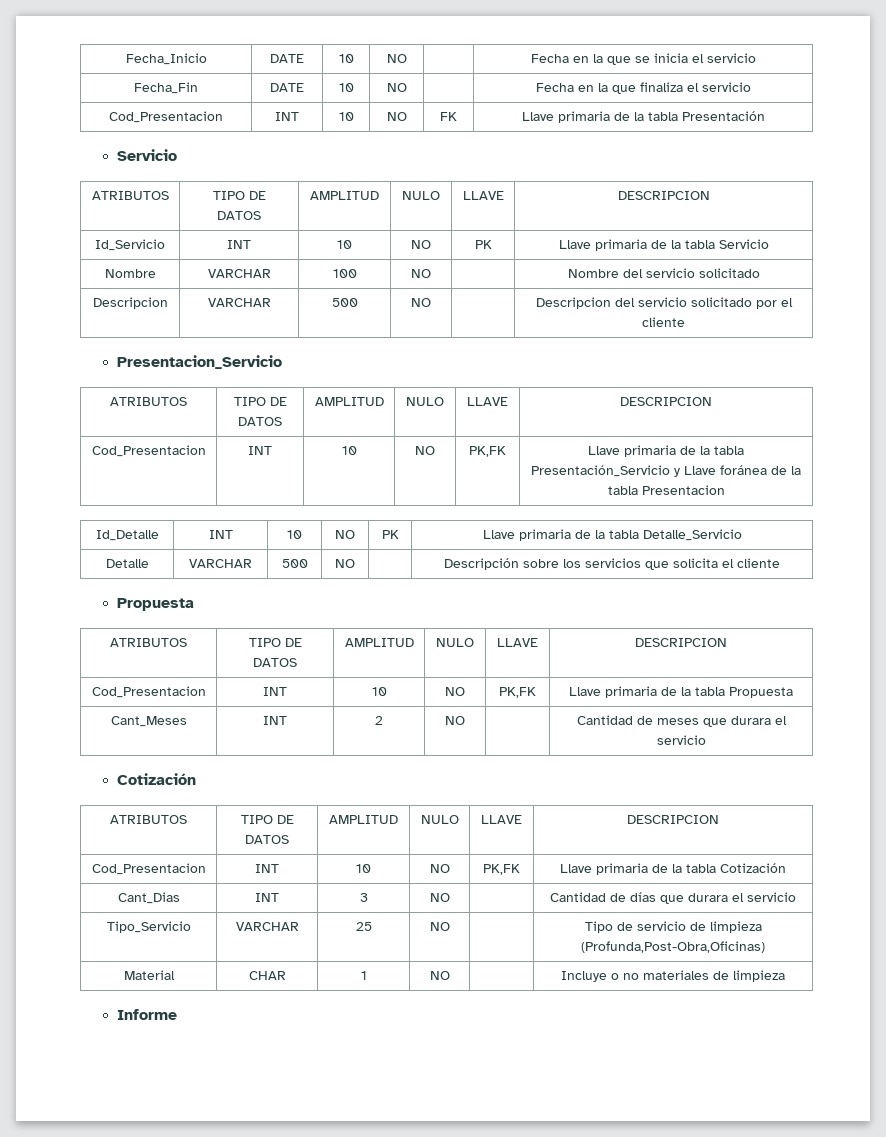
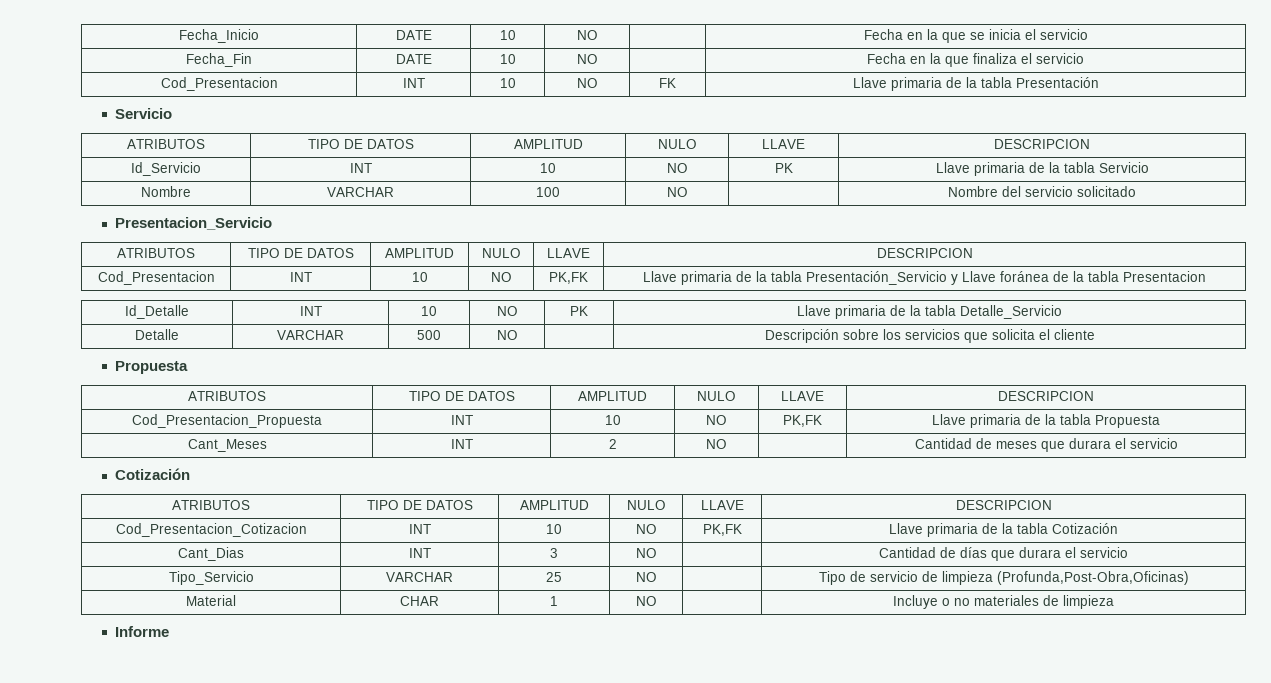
- Descripcion | VARCHAR | 500 | NO | | Descripcion del servicio solicitado por el cliente
- Cod_Presentacion | INT | 10 | NO | PK,FK | Llave primaria de la tabla Propuesta
+ Cod_Presentacion_Propuesta | INT | 10 | NO | PK,FK | Llave primaria de la tabla Propuesta
- Cod_Presentacion | INT | 10 | NO | PK,FK | Llave primaria de la tabla Cotización
+ Cod_Presentacion_Cotizacion | INT | 10 | NO | PK,FK | Llave primaria de la tabla Cotización

